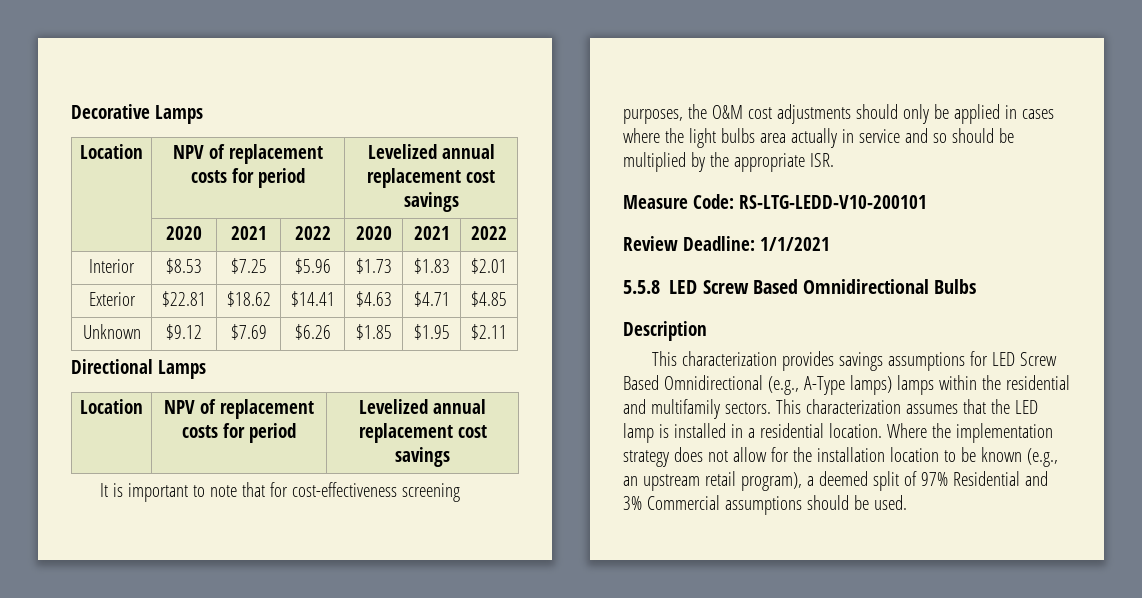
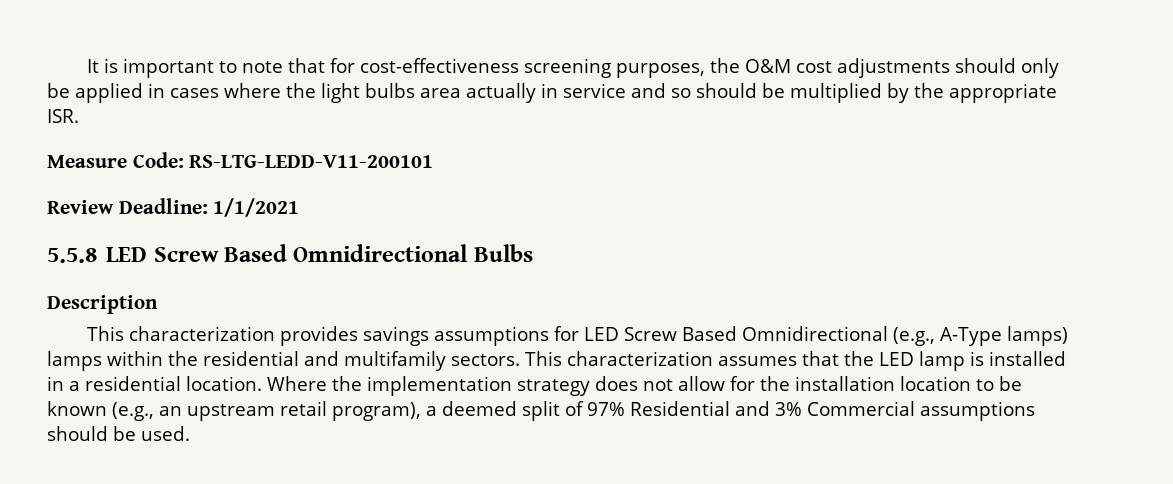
- Decorative Lamps
- Location | NPV of replacement costs for period | Levelized annual replacement cost savings
- | 2020 | 2021 | 2022 | 2020 | 2021 | 2022
- Interior | $8.53 | $7.25 | $5.96 | $1.73 | $1.83 | $2.01
- Exterior | $22.81 | $18.62 | $14.41 | $4.63 | $4.71 | $4.85
- Unknown | $9.12 | $7.69 | $6.26 | $1.85 | $1.95 | $2.11
- Directional Lamps
- Location | NPV of replacement costs for period | Levelized annual replacement cost savings
- Measure Code: RS-LTG-LEDD-V10-200101
+ Measure Code: RS-LTG-LEDD-V11-200101

